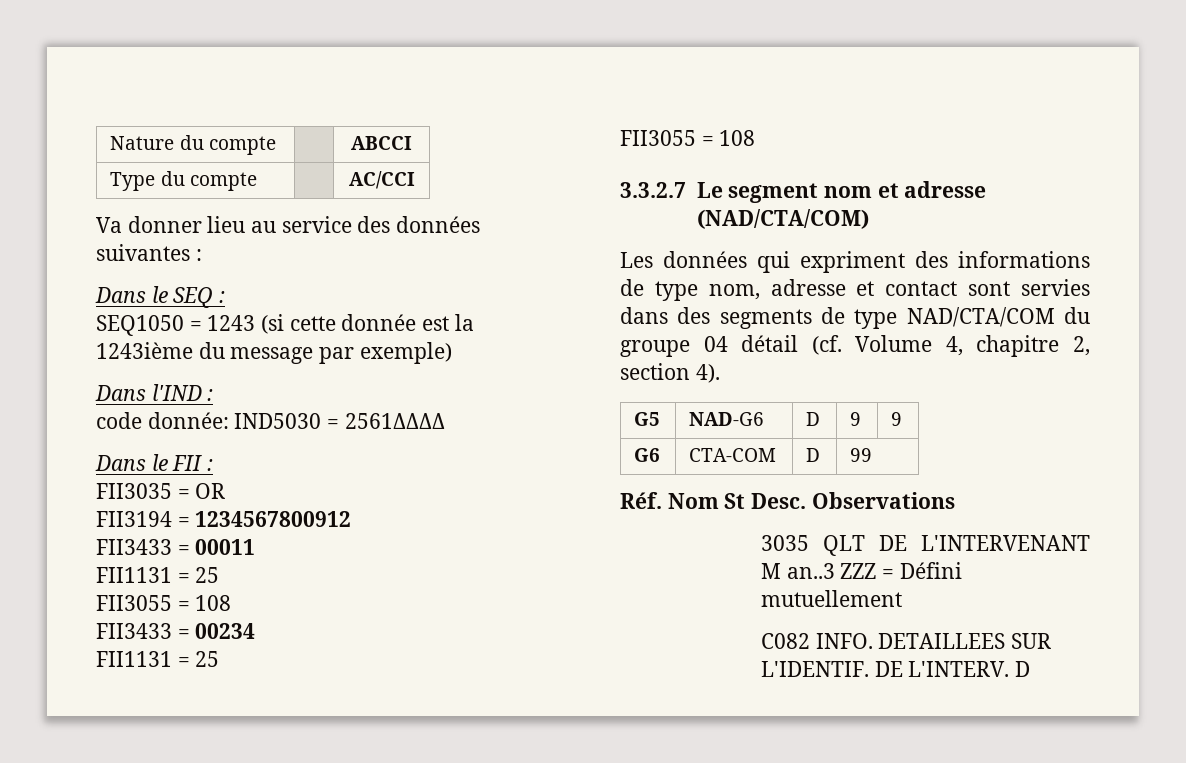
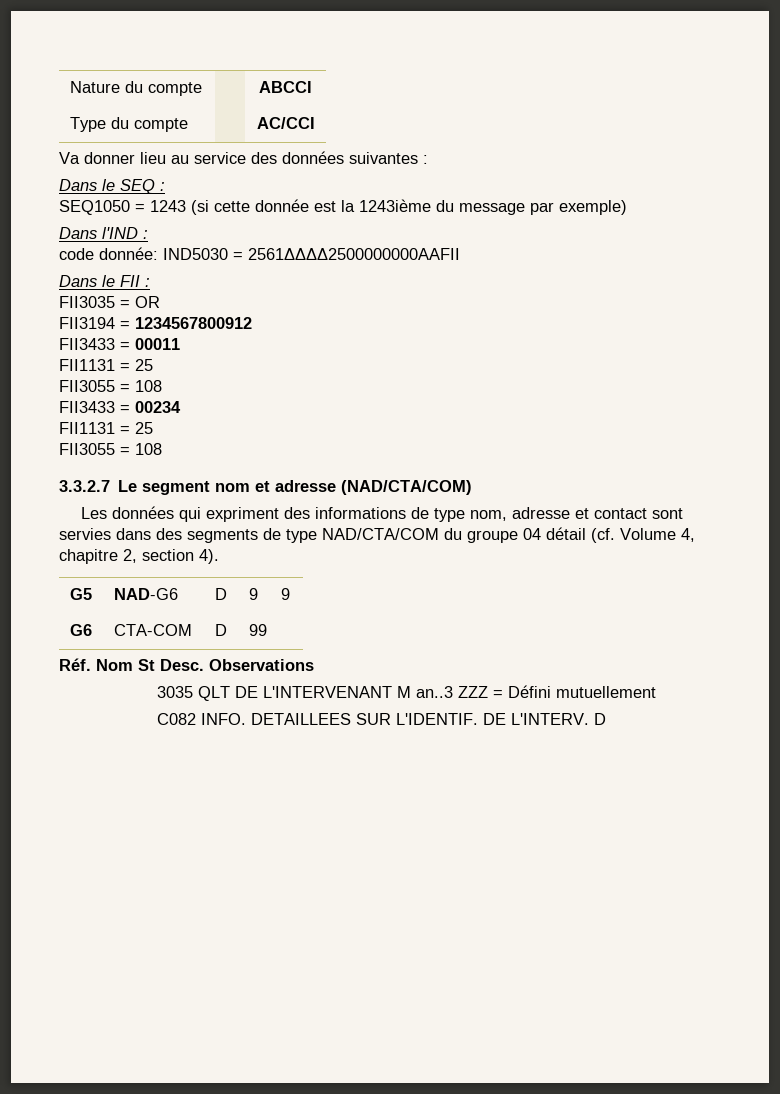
- code donnée: IND5030 = 2561ΔΔΔΔ
+ code donnée: IND5030 = 2561ΔΔΔΔ2500000000AAFII

